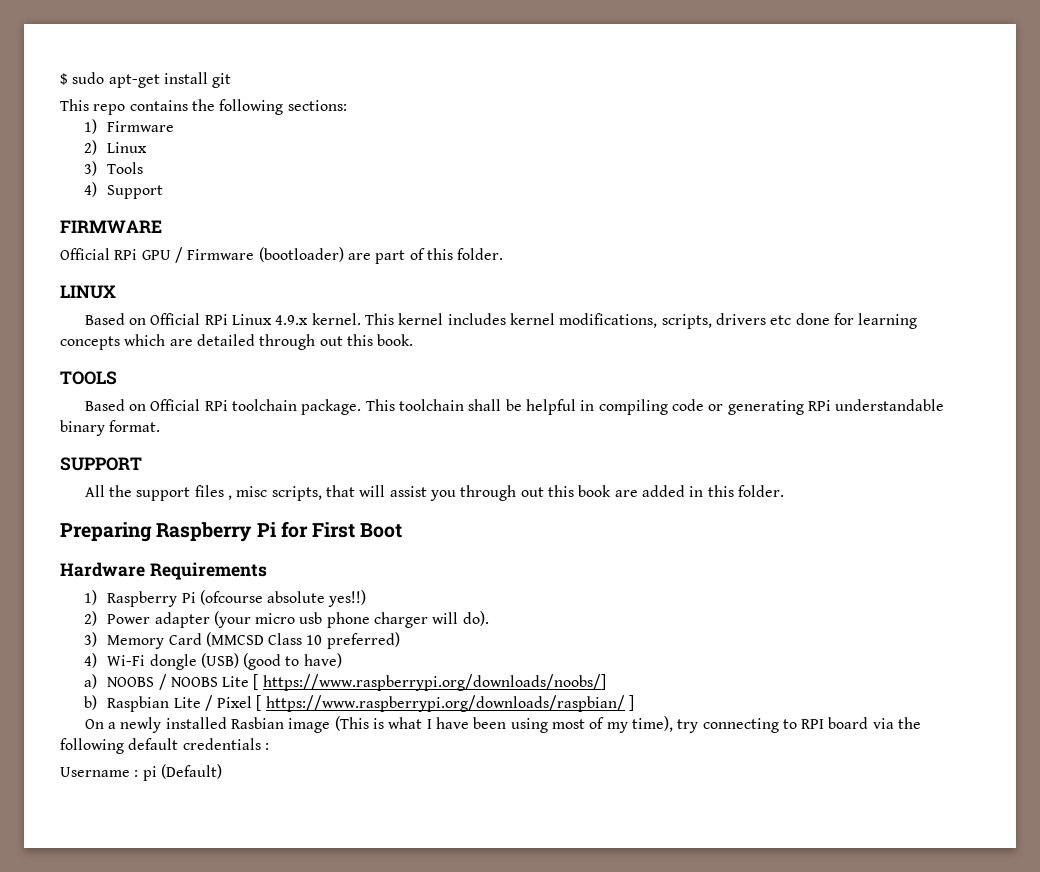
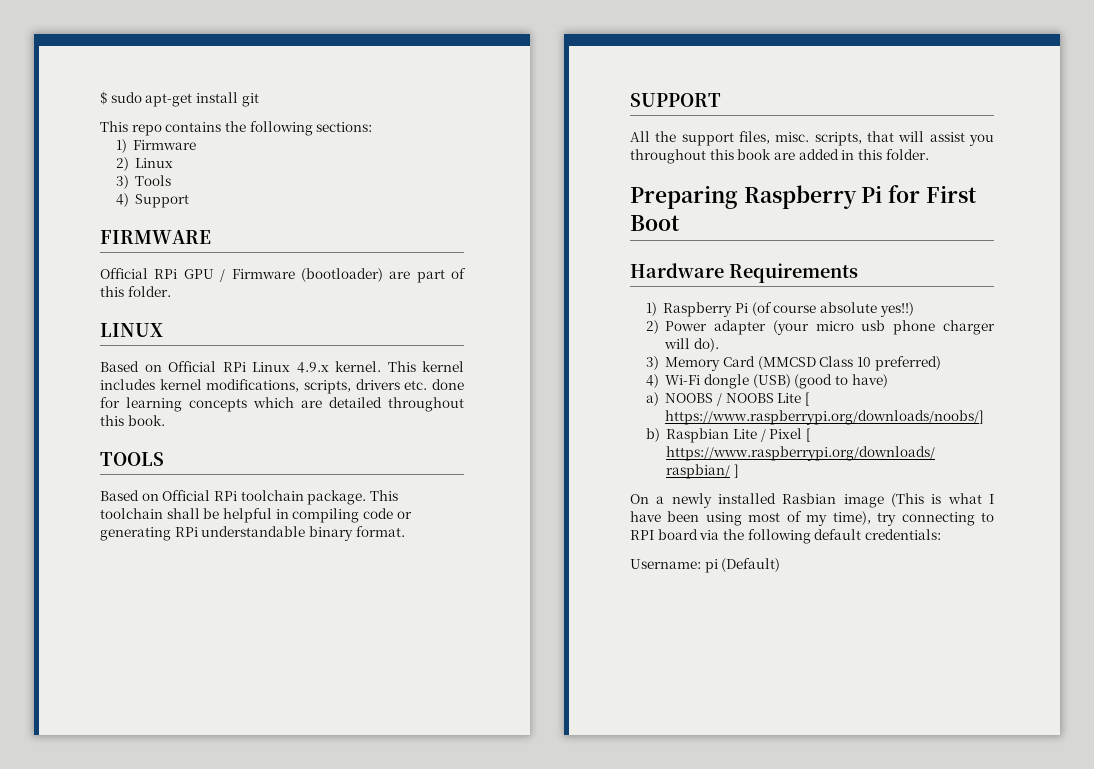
- This kernel includes kernel modifications, scripts, drivers etc done for learning concepts which are detailed through out this book.
+ This kernel includes kernel modifications, scripts, drivers etc. done for learning concepts which are detailed throughout this book.
- All the support files , misc scripts, that will assist you through out this book are added in this folder.
+ All the support files, misc. scripts, that will assist you throughout this book are added in this folder.
- 1) Raspberry Pi (ofcourse absolute yes!!)
+ 1) Raspberry Pi (of course absolute yes!!)
- On a newly installed Rasbian image (This is what I have been using most of my time), try connecting to RPI board via the following default credentials :
- Username : pi (Default)
+ On a newly installed Rasbian image (This is what I have been using most of my time), try connecting to RPI board via the following default credentials:
+ Username: pi (Default)

